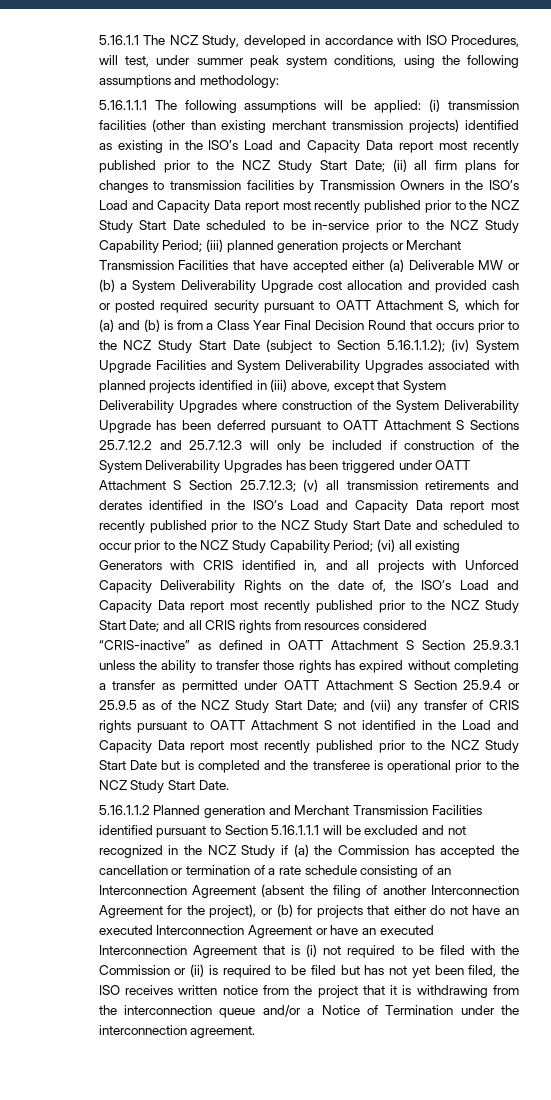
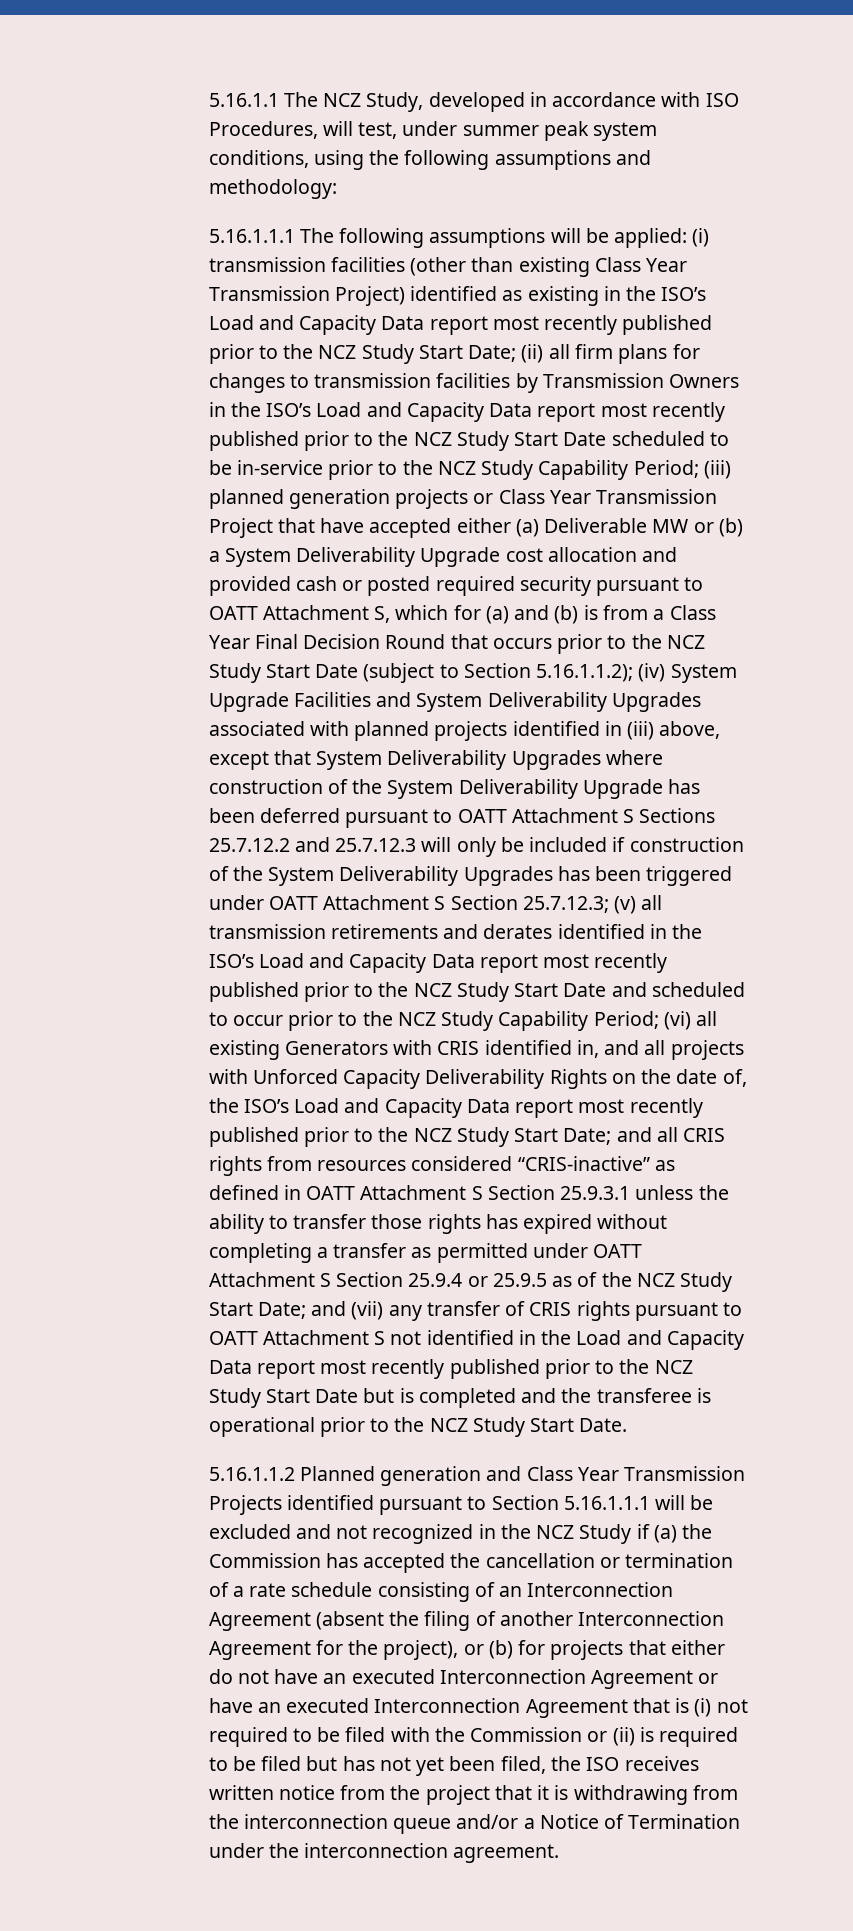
- (i) transmission facilities (other than existing merchant transmission projects) identified as existing in the ISO’s Load and Capacity Data report most recently published prior to the NCZ Study Start Date;
+ (i) transmission facilities (other than existing Class Year Transmission Project) identified as existing in the ISO’s Load and Capacity Data report most recently published prior to the NCZ Study Start Date;
- (iii) planned generation projects or Merchant Transmission Facilities that have accepted either (a) Deliverable MW or (b) a System Deliverability Upgrade cost allocation and provided cash or posted required security pursuant to OATT Attachment S, which for (a) and (b) is from a Class Year Final Decision Round that occurs prior to the NCZ Study Start Date (subject to Section 5.16.1.1.2);
+ (iii) planned generation projects or Class Year Transmission Project that have accepted either (a) Deliverable MW or (b) a System Deliverability Upgrade cost allocation and provided cash or posted required security pursuant to OATT Attachment S, which for (a) and (b) is from a Class Year Final Decision Round that occurs prior to the NCZ Study Start Date (subject to Section 5.16.1.1.2);
- 5.16.1.1.2 Planned generation and Merchant Transmission Facilities identified pursuant to Section 5.16.1.1.1 will be excluded and not recognized in the NCZ Study if (a) the Commission has accepted the cancellation or termination of a rate schedule consisting of an Interconnection Agreement (absent the filing of another Interconnection Agreement for the project), or (b) for projects that either do not have an executed Interconnection Agreement or have an executed Interconnection Agreement that is (i) not required to be filed with the Commission or (ii) is required to be filed but has not yet been filed, the ISO receives written notice from the project that it is withdrawing from the interconnection queue and/or a Notice of Termination under the interconnection agreement.
+ 5.16.1.1.2 Planned generation and Class Year Transmission Projects identified pursuant to Section 5.16.1.1.1 will be excluded and not recognized in the NCZ Study if (a) the Commission has accepted the cancellation or termination of a rate schedule consisting of an Interconnection Agreement (absent the filing of another Interconnection Agreement for the project), or (b) for projects that either do not have an executed Interconnection Agreement or have an executed Interconnection Agreement that is (i) not required to be filed with the Commission or (ii) is required to be filed but has not yet been filed, the ISO receives written notice from the project that it is withdrawing from the interconnection queue and/or a Notice of Termination under the interconnection agreement.

